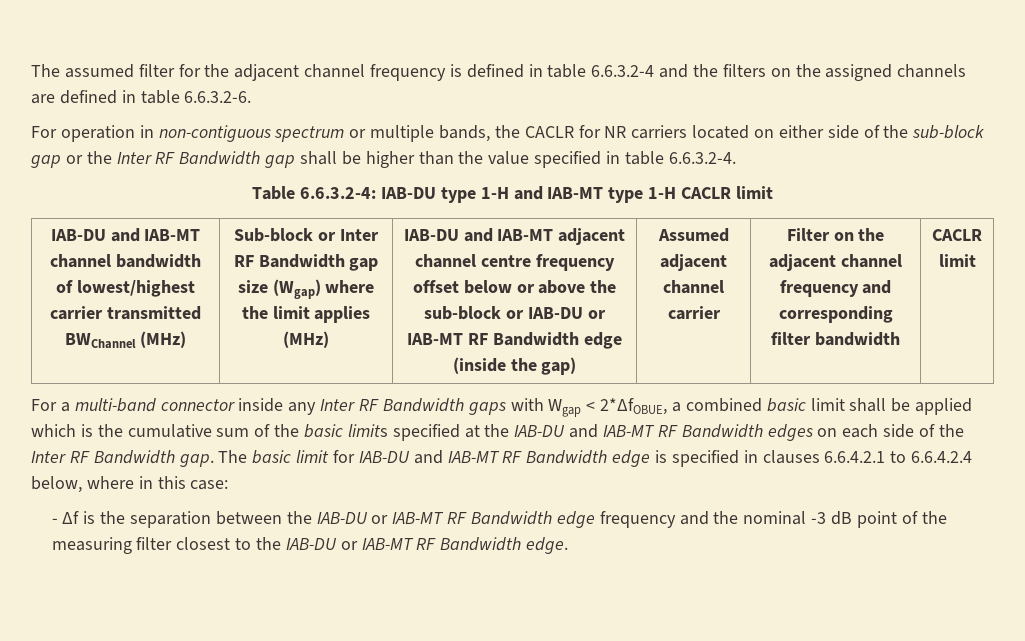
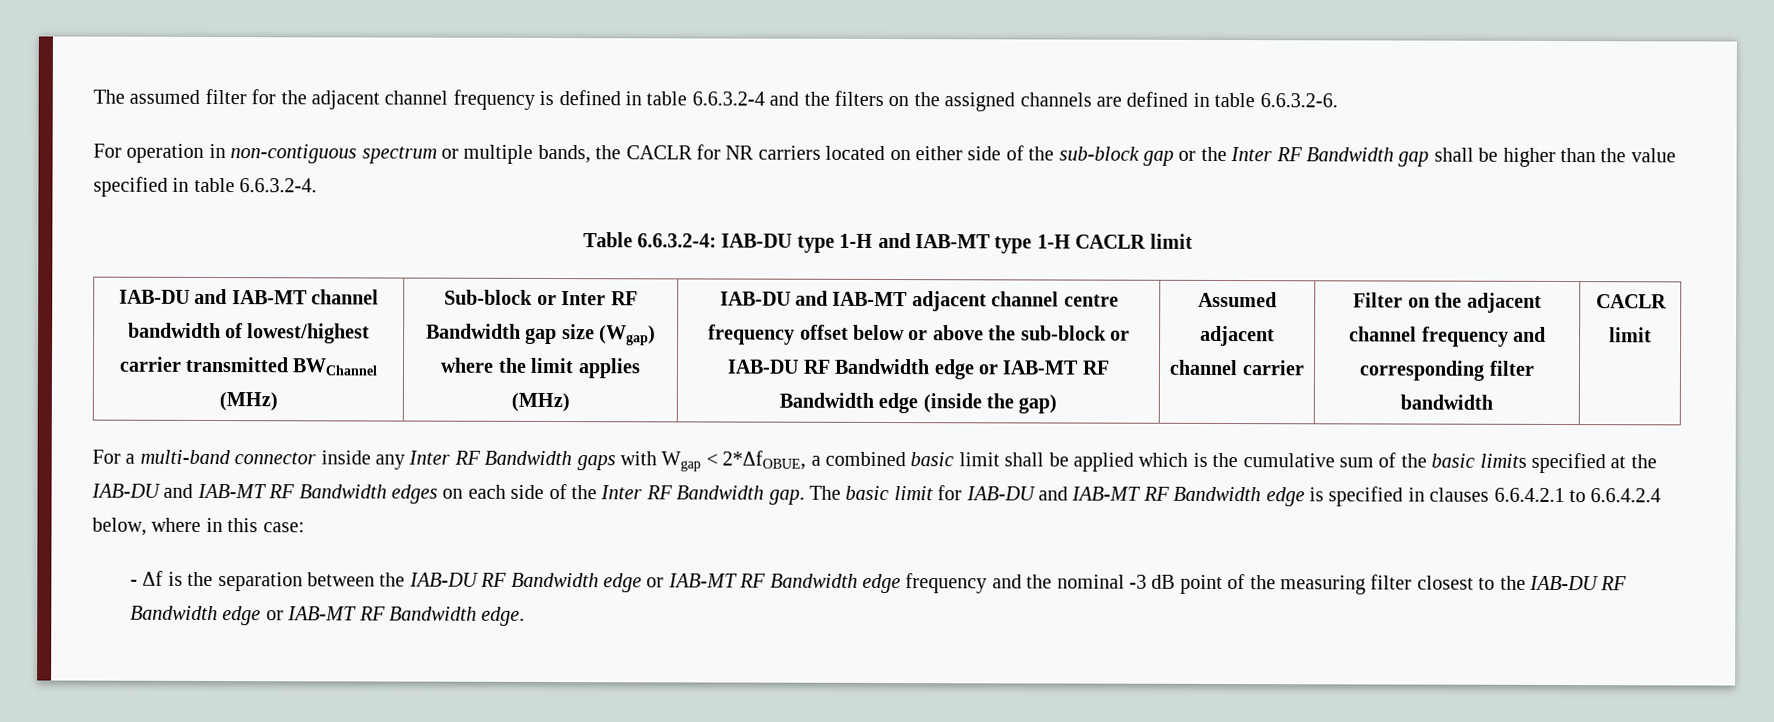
- IAB-DU and IAB-MT adjacent channel centre frequency offset below or above the sub-block or IAB-DU or IAB-MT RF Bandwidth edge (inside the gap)
+ IAB-DU and IAB-MT adjacent channel centre frequency offset below or above the sub-block or IAB-DU RF Bandwidth edge or IAB-MT RF Bandwidth edge (inside the gap)
- - Δf is the separation between the IAB-DU or IAB-MT RF Bandwidth edge frequency and the nominal -3 dB point of the measuring filter closest to the IAB-DU or IAB-MT RF Bandwidth edge.
+ - Δf is the separation between the IAB-DU RF Bandwidth edge or IAB-MT RF Bandwidth edge frequency and the nominal -3 dB point of the measuring filter closest to the IAB-DU RF Bandwidth edge or IAB-MT RF Bandwidth edge.

